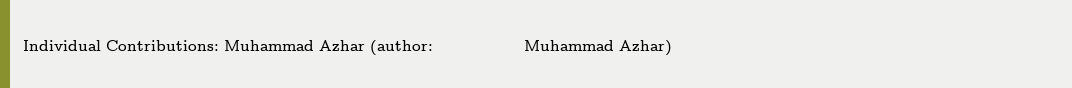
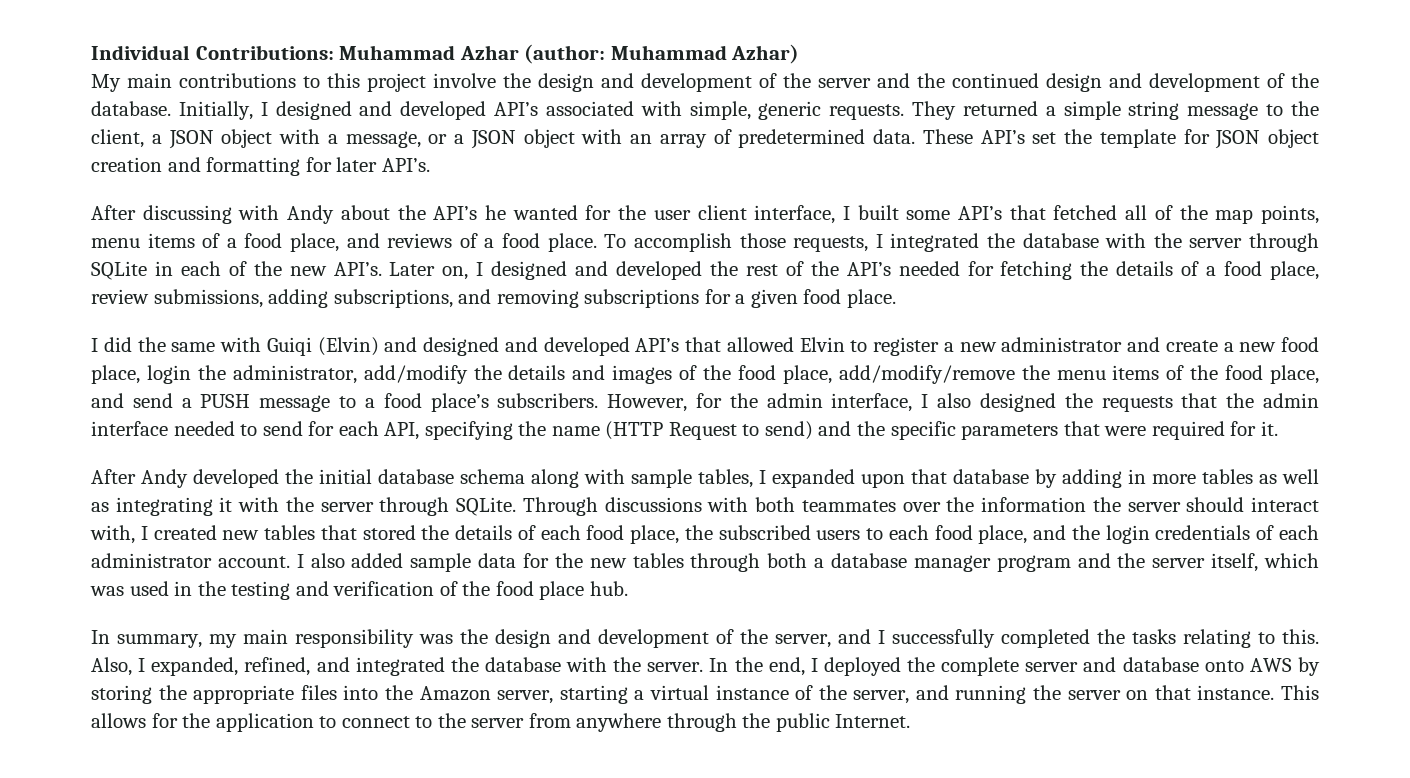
+ My main contributions to this project involve the design and development of the server and the continued design and development of the database. Initially, I designed and developed API’s associated with simple, generic requests. They returned a simple string message to the client, a JSON object with a message, or a JSON object with an array of predetermined data. These API’s set the template for JSON object creation and formatting for later API’s.
+ After discussing with Andy about the API’s he wanted for the user client interface, I built some API’s that fetched all of the map points, menu items of a food place, and reviews of a food place. To accomplish those requests, I integrated the database with the server through SQLite in each of the new API’s. Later on, I designed and developed the rest of the API’s needed for fetching the details of a food place, review submissions, adding subscriptions, and removing subscriptions for a given food place.
+ I did the same with Guiqi (Elvin) and designed and developed API’s that allowed Elvin to register a new administrator and create a new food place, login the administrator, add/modify the details and images of the food place, add/modify/remove the menu items of the food place, and send a PUSH message to a food place’s subscribers. However, for the admin interface, I also designed the requests that the admin interface needed to send for each API, specifying the name (HTTP Request to send) and the specific parameters that were required for it.
+ After Andy developed the initial database schema along with sample tables, I expanded upon that database by adding in more tables as well as integrating it with the server through SQLite. Through discussions with both teammates over the information the server should interact with, I created new tables that stored the details of each food place, the subscribed users to each food place, and the login credentials of each administrator account. I also added sample data for the new tables through both a database manager program and the server itself, which was used in the testing and verification of the food place hub.
+ In summary, my main responsibility was the design and development of the server, and I successfully completed the tasks relating to this. Also, I expanded, refined, and integrated the database with the server. In the end, I deployed the complete server and database onto AWS by storing the appropriate files into the Amazon server, starting a virtual instance of the server, and running the server on that instance. This allows for the application to connect to the server from anywhere through the public Internet.

